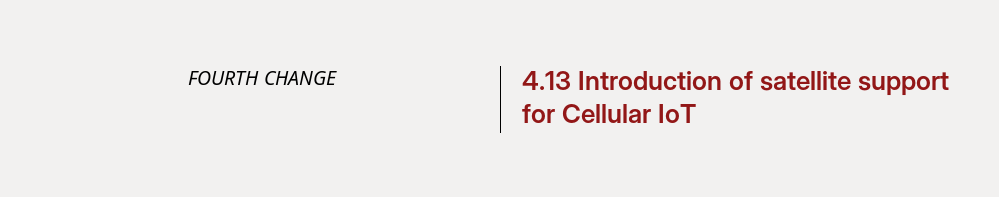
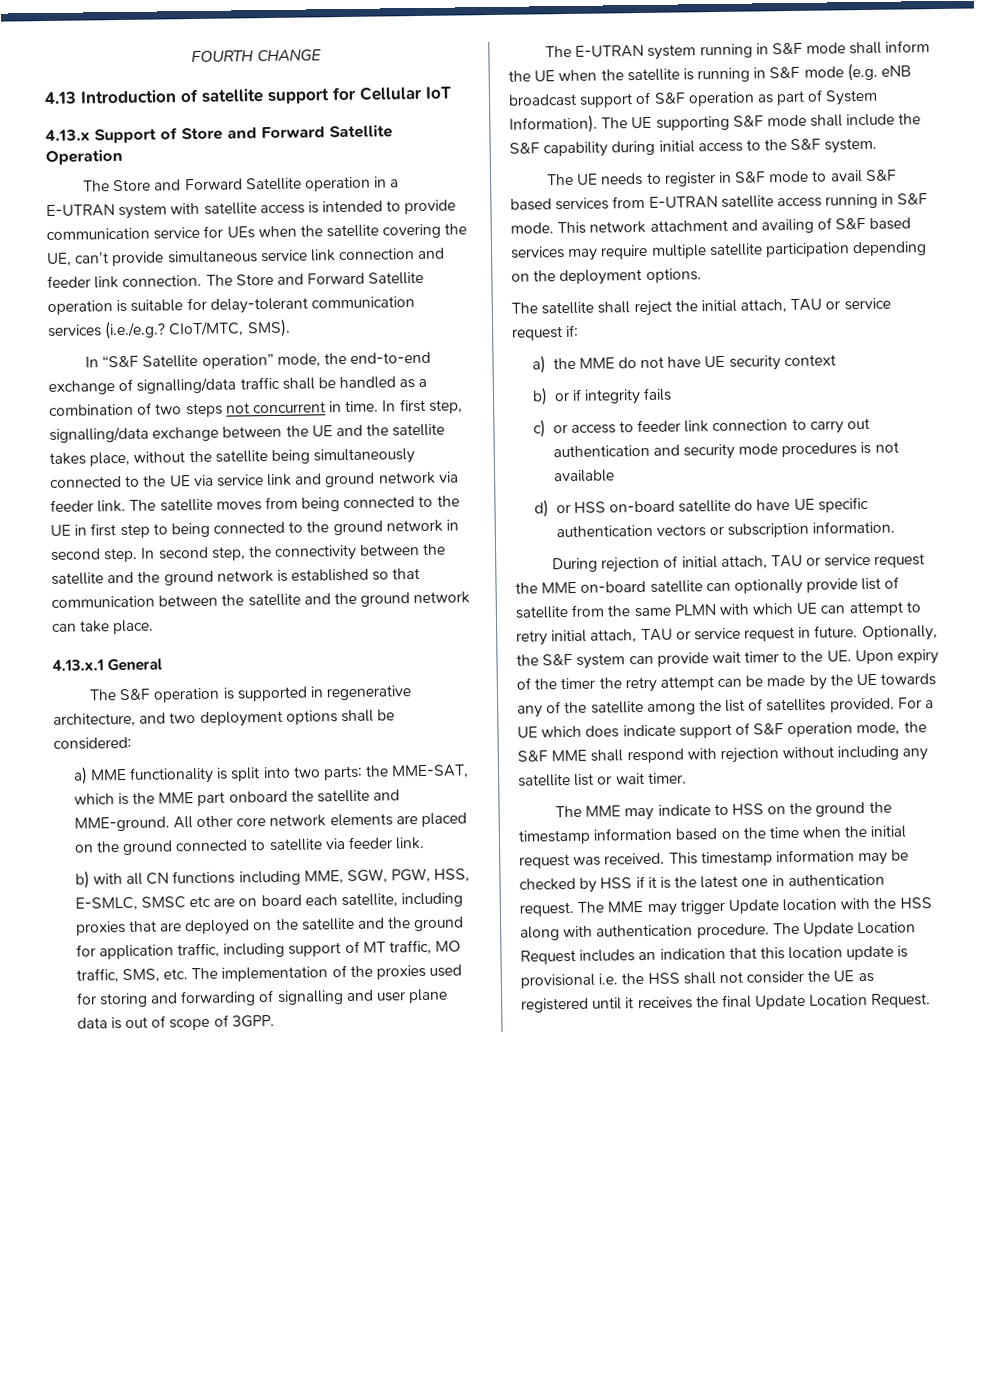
+ 4.13.x Support of Store and Forward Satellite Operation
+ The Store and Forward Satellite operation in a E-UTRAN system with satellite access is intended to provide communication service for UEs when the satellite covering the UE, can’t provide simultaneous service link connection and feeder link connection. The Store and Forward Satellite operation is suitable for delay-tolerant communication services (i.e./e.g.? CIoT/MTC, SMS).
+ In “S&F Satellite operation” mode, the end-to-end exchange of signalling/data traffic shall be handled as a combination of two steps not concurrent in time. In first step, signalling/data exchange between the UE and the satellite takes place, without the satellite being simultaneously connected to the UE via service link and ground network via feeder link. The satellite moves from being connected to the UE in first step to being connected to the ground network in second step. In second step, the connectivity between the satellite and the ground network is established so that communication between the satellite and the ground network can take place.
+ 4.13.x.1 General
+ The S&F operation is supported in regenerative architecture, and two deployment options shall be considered:
+ a) MME functionality is split into two parts: the MME-SAT, which is the MME part onboard the satellite and MME-ground. All other core network elements are placed on the ground connected to satellite via feeder link.
+ b) with all CN functions including MME, SGW, PGW, HSS, E-SMLC, SMSC etc are on board each satellite, including proxies that are deployed on the satellite and the ground for application traffic, including support of MT traffic, MO traffic, SMS, etc. The implementation of the proxies used for storing and forwarding of signalling and user plane data is out of scope of 3GPP.
+ The E-UTRAN system running in S&F mode shall inform the UE when the satellite is running in S&F mode (e.g. eNB broadcast support of S&F operation as part of System Information). The UE supporting S&F mode shall include the S&F capability during initial access to the S&F system.
+ The UE needs to register in S&F mode to avail S&F based services from E-UTRAN satellite access running in S&F mode. This network attachment and availing of S&F based services may require multiple satellite participation depending on the deployment options.
+ The satellite shall reject the initial attach, TAU or service request if:
+ a) the MME do not have UE security context
+ b) or if integrity fails
+ c) or access to feeder link connection to carry out authentication and security mode procedures is not available
+ d) or HSS on-board satellite do have UE specific authentication vectors or subscription information.
+ During rejection of initial attach, TAU or service request the MME on-board satellite can optionally provide list of satellite from the same PLMN with which UE can attempt to retry initial attach, TAU or service request in future. Optionally, the S&F system can provide wait timer to the UE. Upon expiry of the timer the retry attempt can be made by the UE towards any of the satellite among the list of satellites provided. For a UE which does indicate support of S&F operation mode, the S&F MME shall respond with rejection without including any satellite list or wait timer.
+ The MME may indicate to HSS on the ground the timestamp information based on the time when the initial request was received. This timestamp information may be checked by HSS if it is the latest one in authentication request. The MME may trigger Update location with the HSS along with authentication procedure. The Update Location Request includes an indication that this location update is provisional i.e. the HSS shall not consider the UE as registered until it receives the final Update Location Request.

